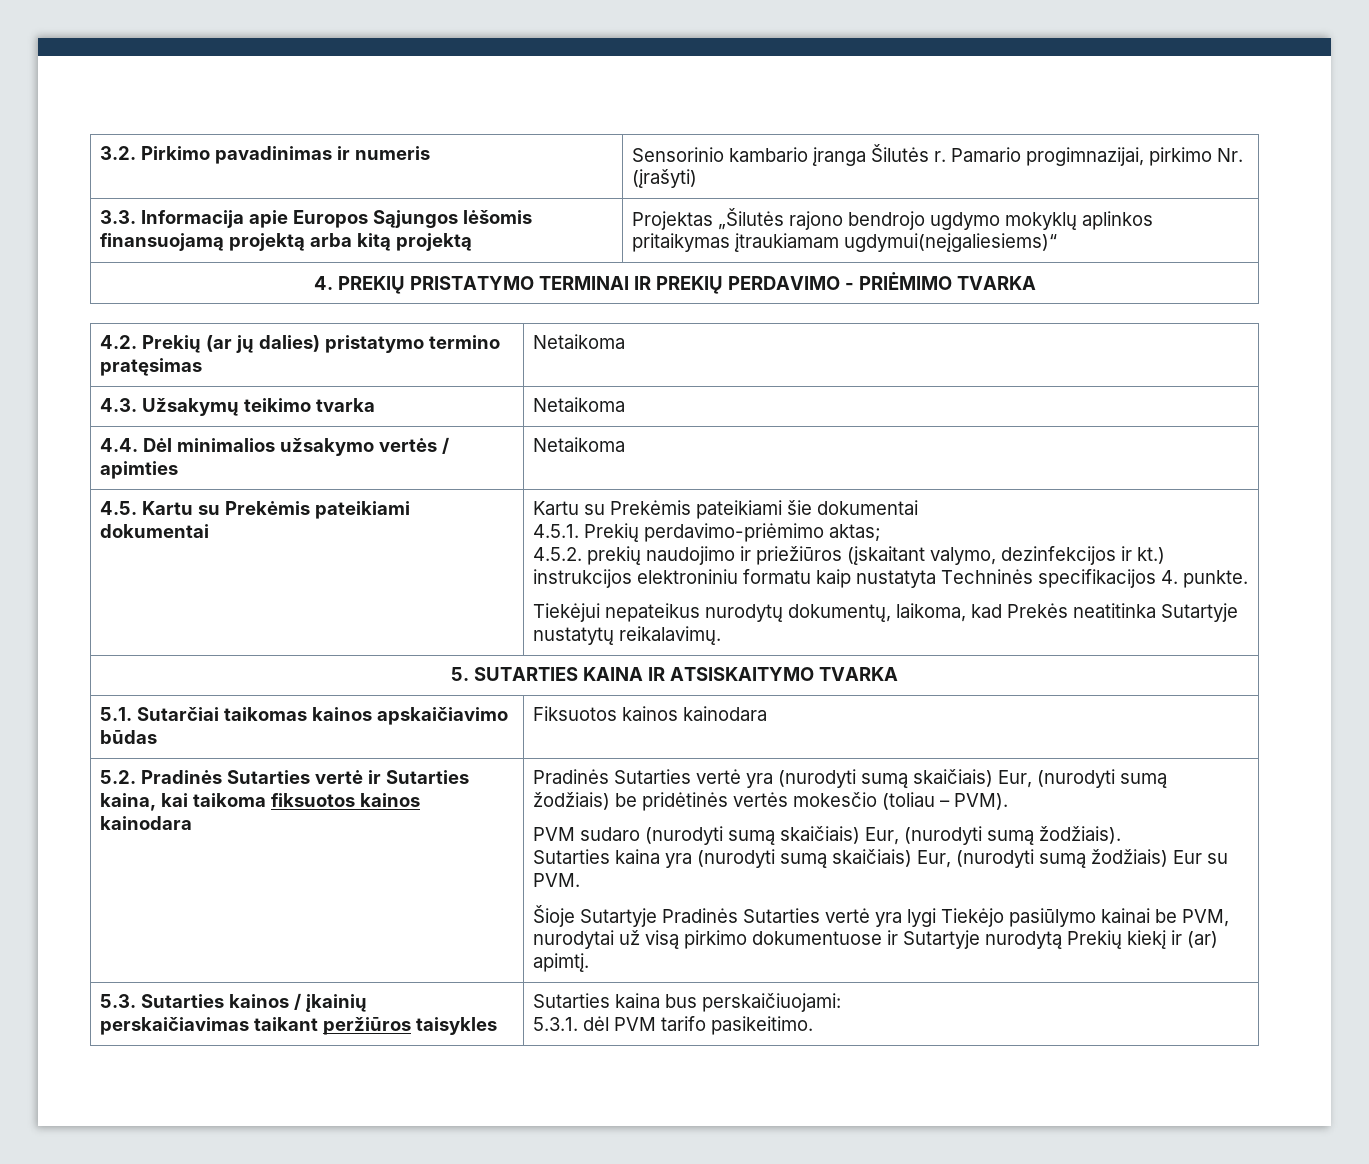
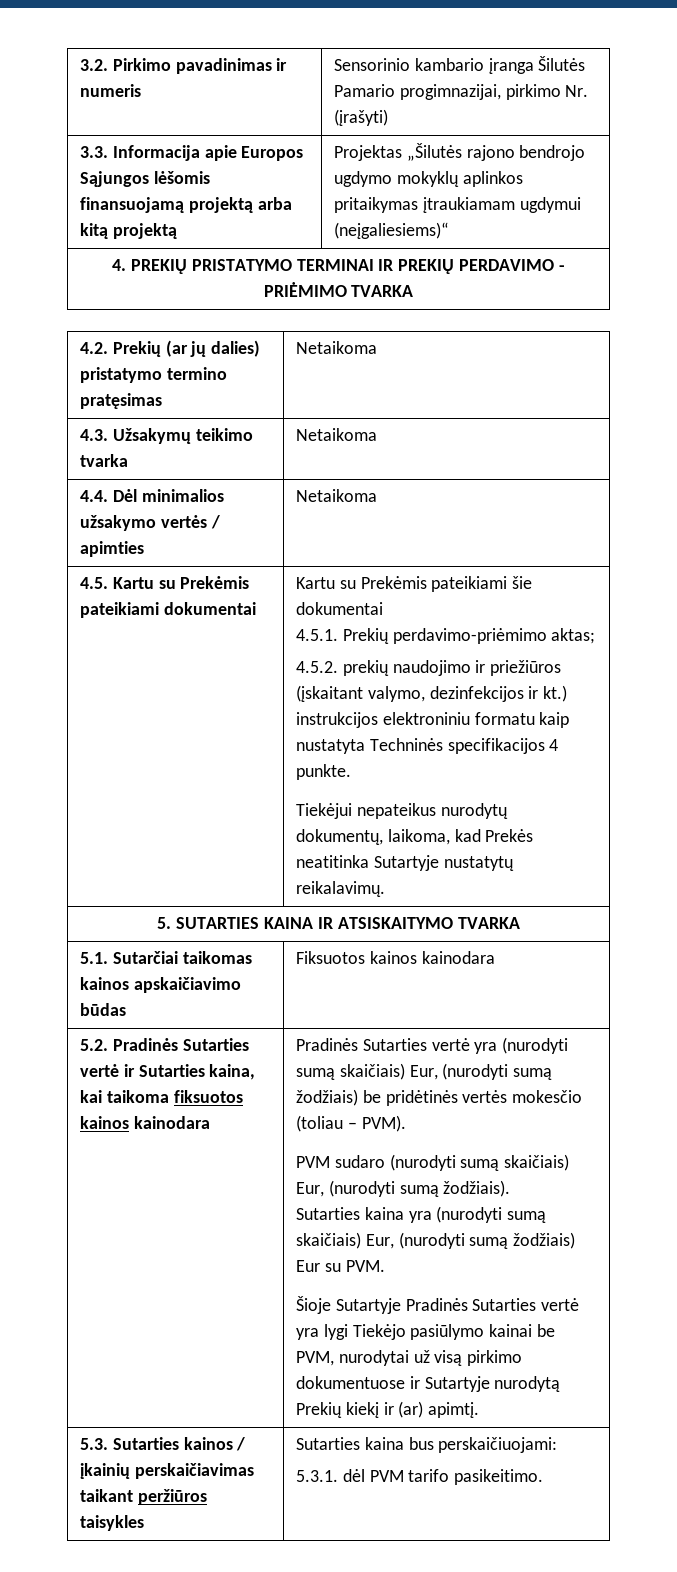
- 3.2. Pirkimo pavadinimas ir numeris | Sensorinio kambario įranga Šilutės r. Pamario progimnazijai, pirkimo Nr. (įrašyti)
+ 3.2. Pirkimo pavadinimas ir numeris | Sensorinio kambario įranga Šilutės Pamario progimnazijai, pirkimo Nr. (įrašyti)
- 3.3. Informacija apie Europos Sąjungos lėšomis finansuojamą projektą arba kitą projektą | Projektas „Šilutės rajono bendrojo ugdymo mokyklų aplinkos pritaikymas įtraukiamam ugdymui(neįgaliesiems)“
+ 3.3. Informacija apie Europos Sąjungos lėšomis finansuojamą projektą arba kitą projektą | Projektas „Šilutės rajono bendrojo ugdymo mokyklų aplinkos pritaikymas įtraukiamam ugdymui (neįgaliesiems)“
- 4.5.2. prekių naudojimo ir priežiūros (įskaitant valymo, dezinfekcijos ir kt.) instrukcijos elektroniniu formatu kaip nustatyta Techninės specifikacijos 4. punkte.
+ 4.5.2. prekių naudojimo ir priežiūros (įskaitant valymo, dezinfekcijos ir kt.) instrukcijos elektroniniu formatu kaip nustatyta Techninės specifikacijos 4 punkte.

